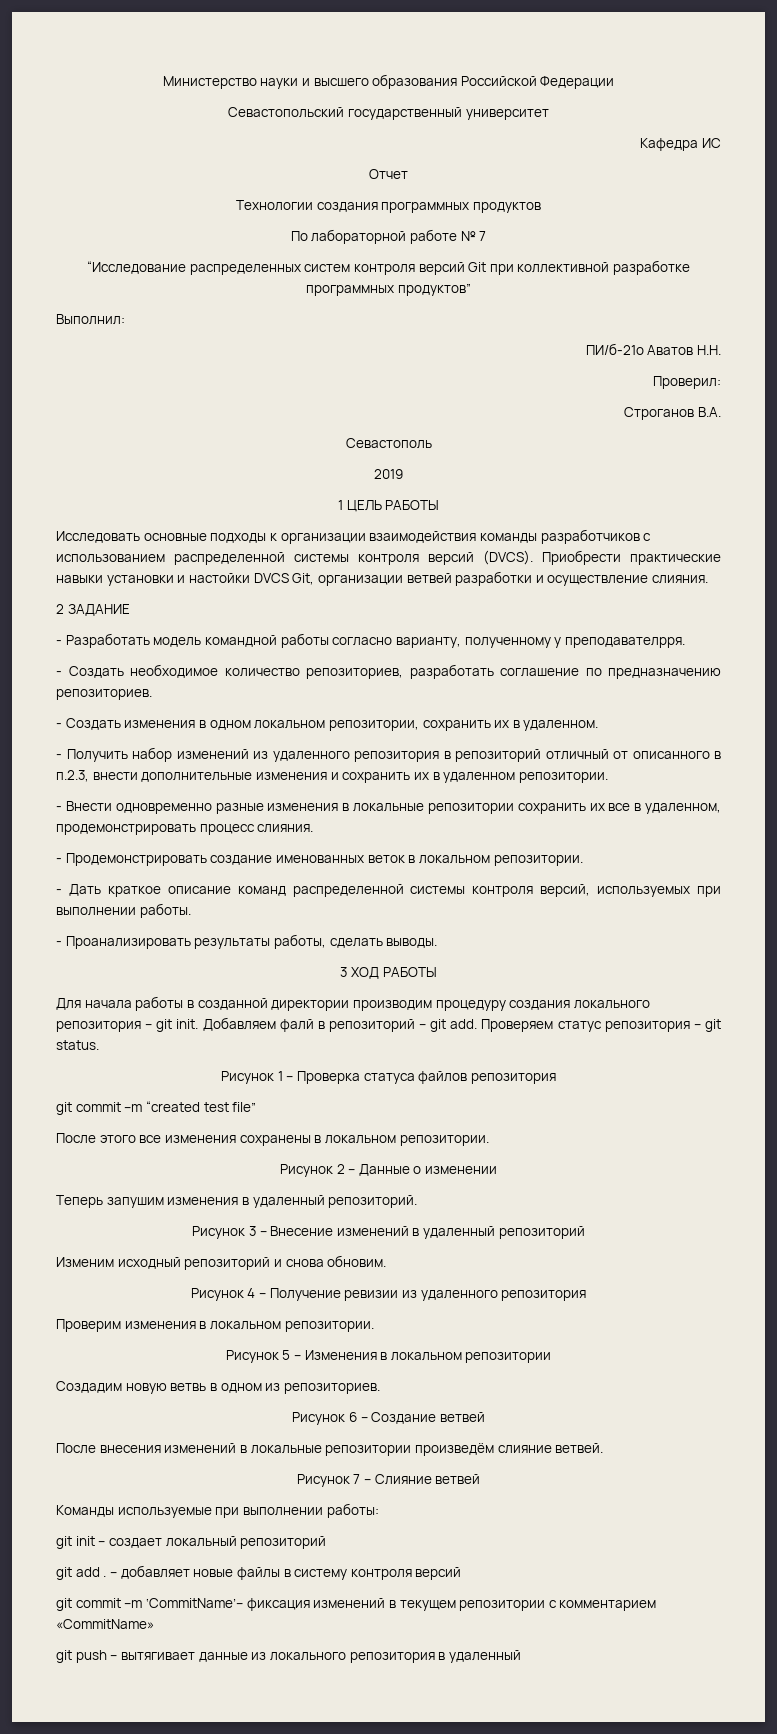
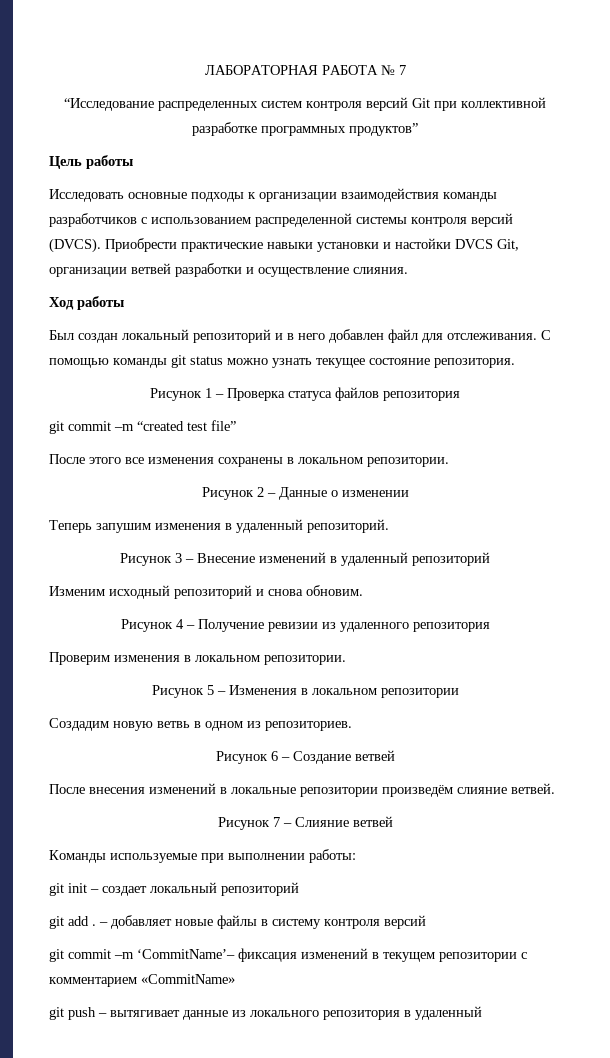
- Министерство науки и высшего образования Российской Федерации
- Севастопольский государственный университет
- Кафедра ИС
- Отчет
- Технологии создания программных продуктов
- По лабораторной работе № 7
+ ЛАБОРАТОРНАЯ РАБОТА № 7
- Выполнил:
- ПИ/б-21о Аватов Н.Н.
- Проверил:
- Строганов В.А.
- Севастополь
- 2019
- 1 ЦЕЛЬ РАБОТЫ
+ Цель работы
- 2 ЗАДАНИЕ
- - Разработать модель командной работы согласно варианту, полученному у преподавателрря.
- - Создать необходимое количество репозиториев, разработать соглашение по предназначению репозиториев.
- - Создать изменения в одном локальном репозитории, сохранить их в удаленном.
- - Получить набор изменений из удаленного репозитория в репозиторий отличный от описанного в п.2.3, внести дополнительные изменения и сохранить их в удаленном репозитории.
- - Внести одновременно разные изменения в локальные репозитории сохранить их все в удаленном, продемонстрировать процесс слияния.
- - Продемонстрировать создание именованных веток в локальном репозитории.
- - Дать краткое описание команд распределенной системы контроля версий, используемых при выполнении работы.
- - Проанализировать результаты работы, сделать выводы.
- 3 ХОД РАБОТЫ
- Для начала работы в созданной директории производим процедуру создания локального репозитория – git init. Добавляем фалй в репозиторий – git add. Проверяем статус репозитория – git status.
+ Ход работы
+ Был создан локальный репозиторий и в него добавлен файл для отслеживания. С помощью команды git status можно узнать текущее состояние репозитория.

